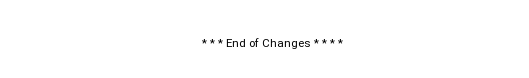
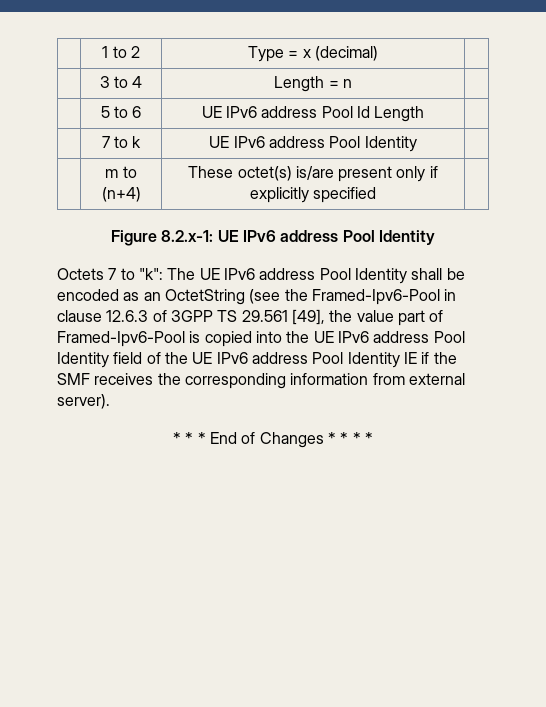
+ | 1 to 2 | Type = x (decimal) |
+ | 3 to 4 | Length = n |
+ | 5 to 6 | UE IPv6 address Pool Id Length |
+ | 7 to k | UE IPv6 address Pool Identity |
+ | m to (n+4) | These octet(s) is/are present only if explicitly specified |
+ Figure 8.2.x-1: UE IPv6 address Pool Identity
+ Octets 7 to "k": The UE IPv6 address Pool Identity shall be encoded as an OctetString (see the Framed-Ipv6-Pool in clause 12.6.3 of 3GPP TS 29.561 [49], the value part of Framed-Ipv6-Pool is copied into the UE IPv6 address Pool Identity field of the UE IPv6 address Pool Identity IE if the SMF receives the corresponding information from external server).

